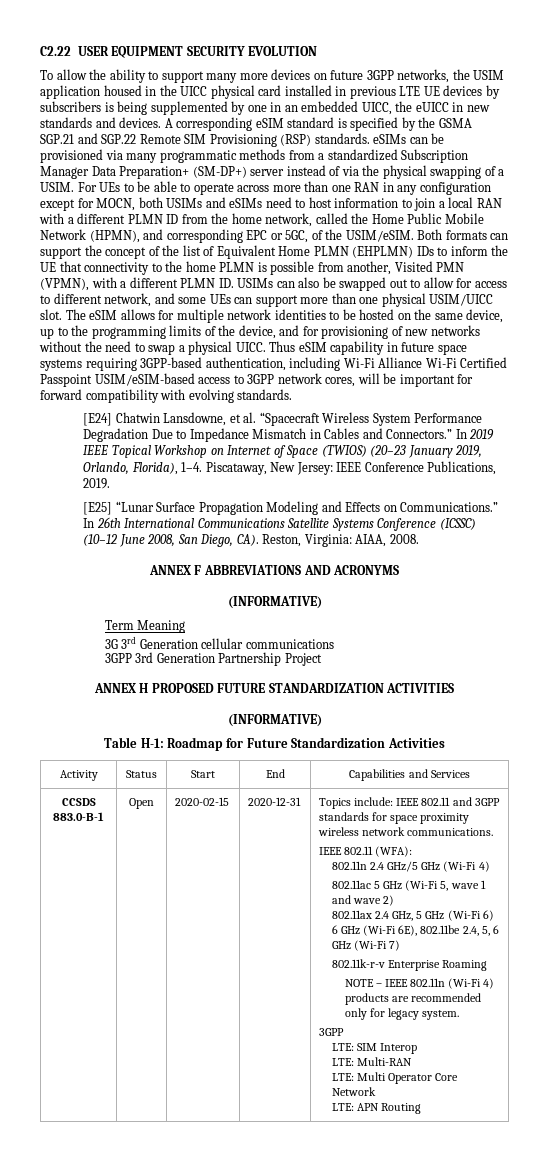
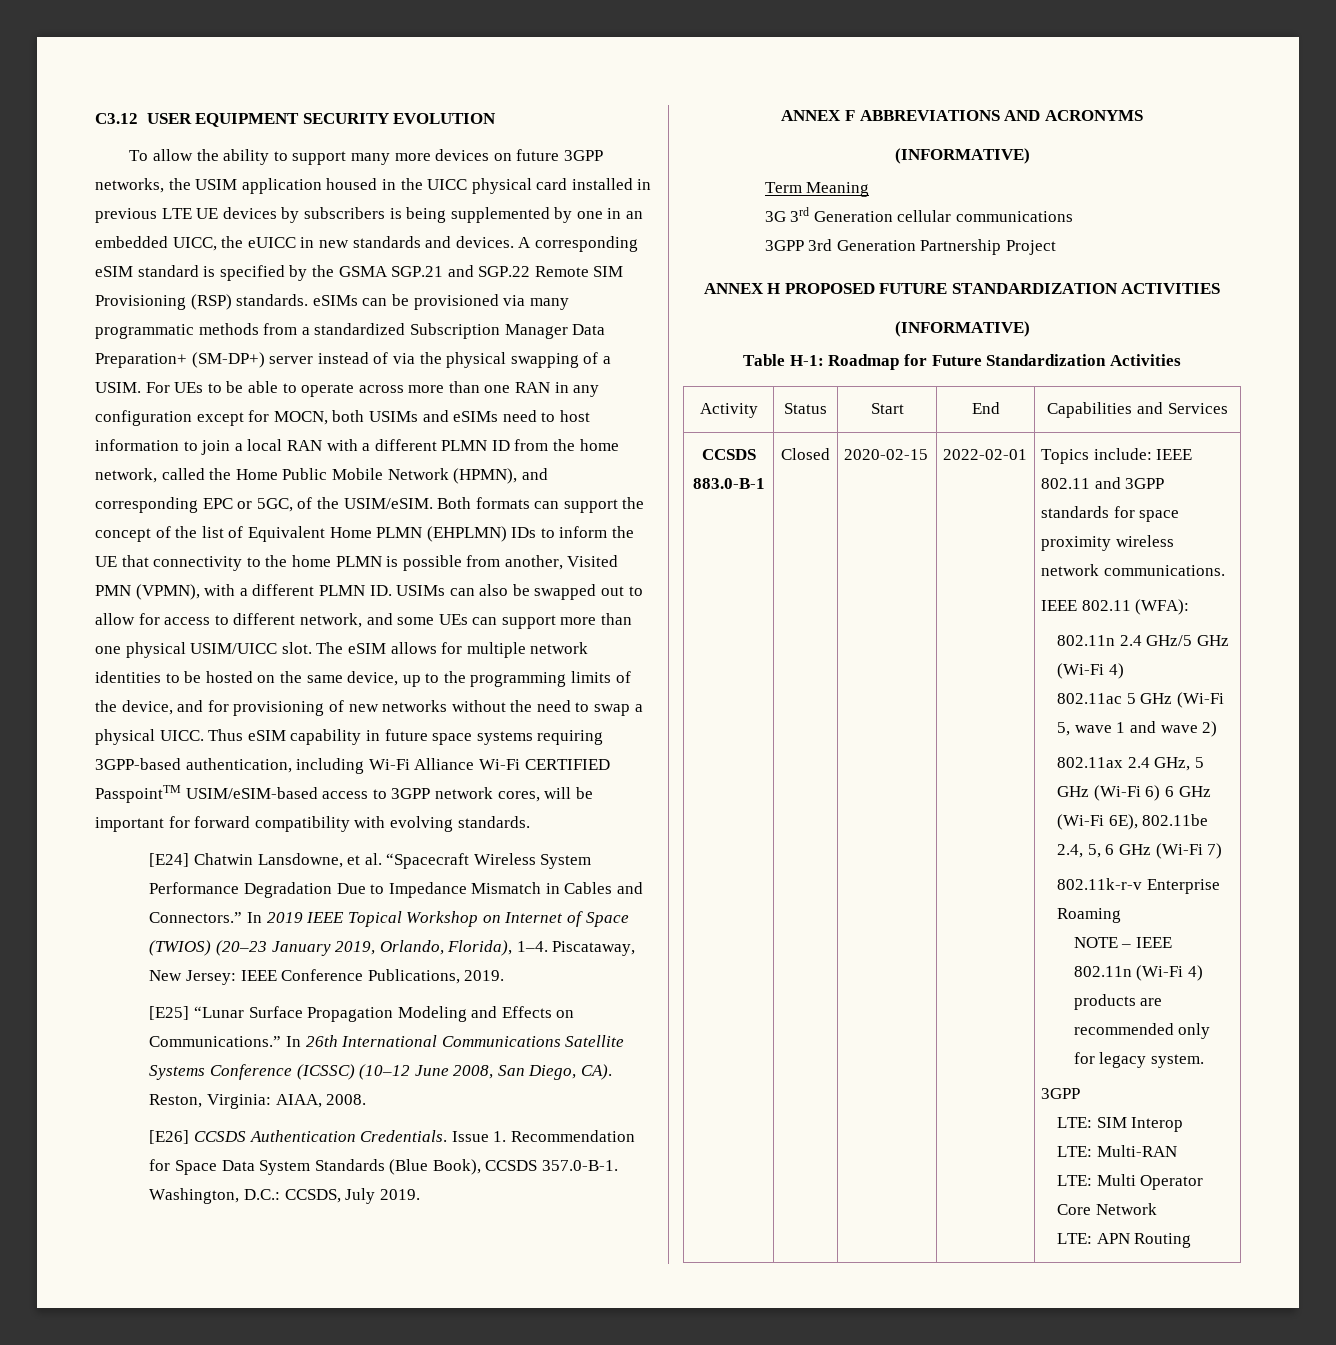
- C2.22 USER EQUIPMENT SECURITY EVOLUTION
+ C3.12 USER EQUIPMENT SECURITY EVOLUTION
- Thus eSIM capability in future space systems requiring 3GPP-based authentication, including Wi-Fi Alliance Wi-Fi Certified Passpoint USIM/eSIM-based access to 3GPP network cores, will be important for forward compatibility with evolving standards.
+ Thus eSIM capability in future space systems requiring 3GPP-based authentication, including Wi-Fi Alliance Wi-Fi CERTIFIED PasspointTM USIM/eSIM-based access to 3GPP network cores, will be important for forward compatibility with evolving standards.
+ [E26] CCSDS Authentication Credentials. Issue 1. Recommendation for Space Data System Standards (Blue Book), CCSDS 357.0-B-1. Washington, D.C.: CCSDS, July 2019.
- Open
+ Closed
- 2020-12-31
+ 2022-02-01

